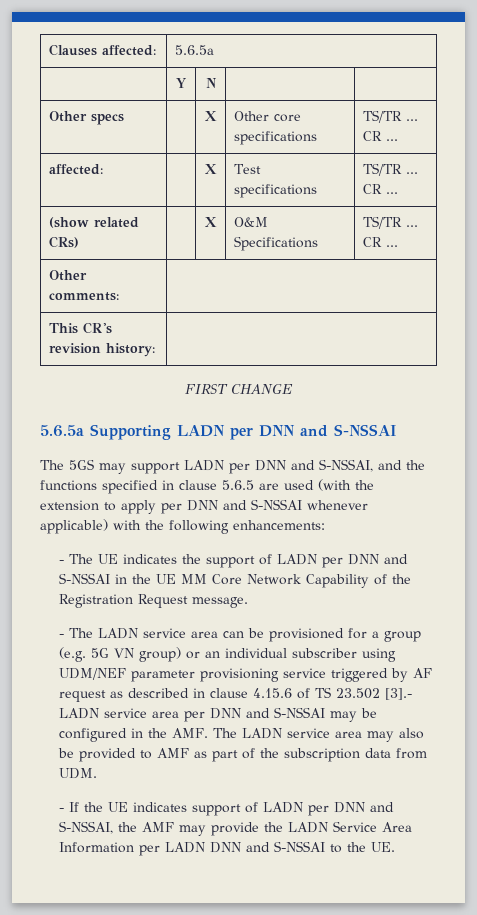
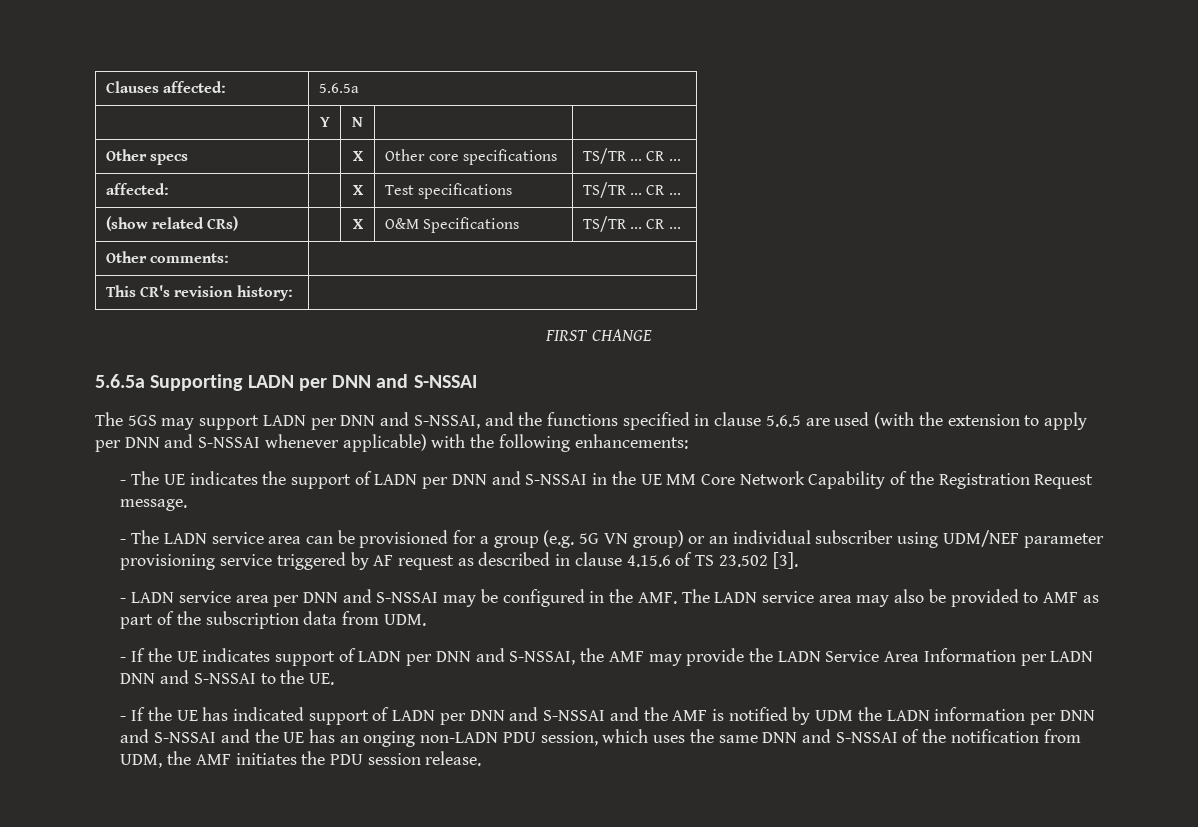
- - The LADN service area can be provisioned for a group (e.g. 5G VN group) or an individual subscriber using UDM/NEF parameter provisioning service triggered by AF request as described in clause 4.15.6 of TS 23.502 [3].- LADN service area per DNN and S-NSSAI may be configured in the AMF. The LADN service area may also be provided to AMF as part of the subscription data from UDM.
+ - The LADN service area can be provisioned for a group (e.g. 5G VN group) or an individual subscriber using UDM/NEF parameter provisioning service triggered by AF request as described in clause 4.15.6 of TS 23.502 [3].
+ - LADN service area per DNN and S-NSSAI may be configured in the AMF. The LADN service area may also be provided to AMF as part of the subscription data from UDM.
+ - If the UE has indicated support of LADN per DNN and S-NSSAI and the AMF is notified by UDM the LADN information per DNN and S-NSSAI and the UE has an onging non-LADN PDU session, which uses the same DNN and S-NSSAI of the notification from UDM, the AMF initiates the PDU session release.

